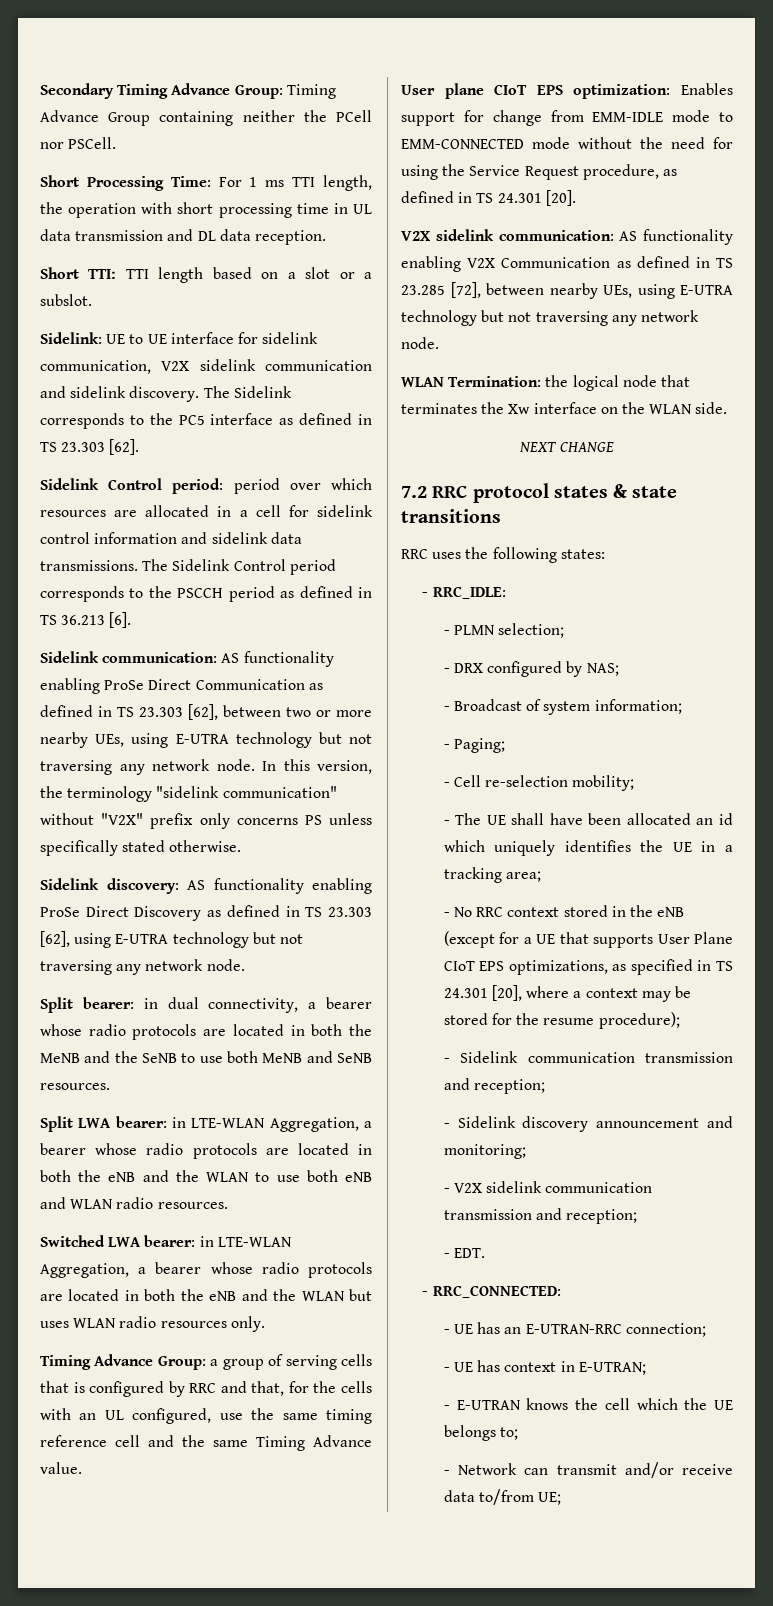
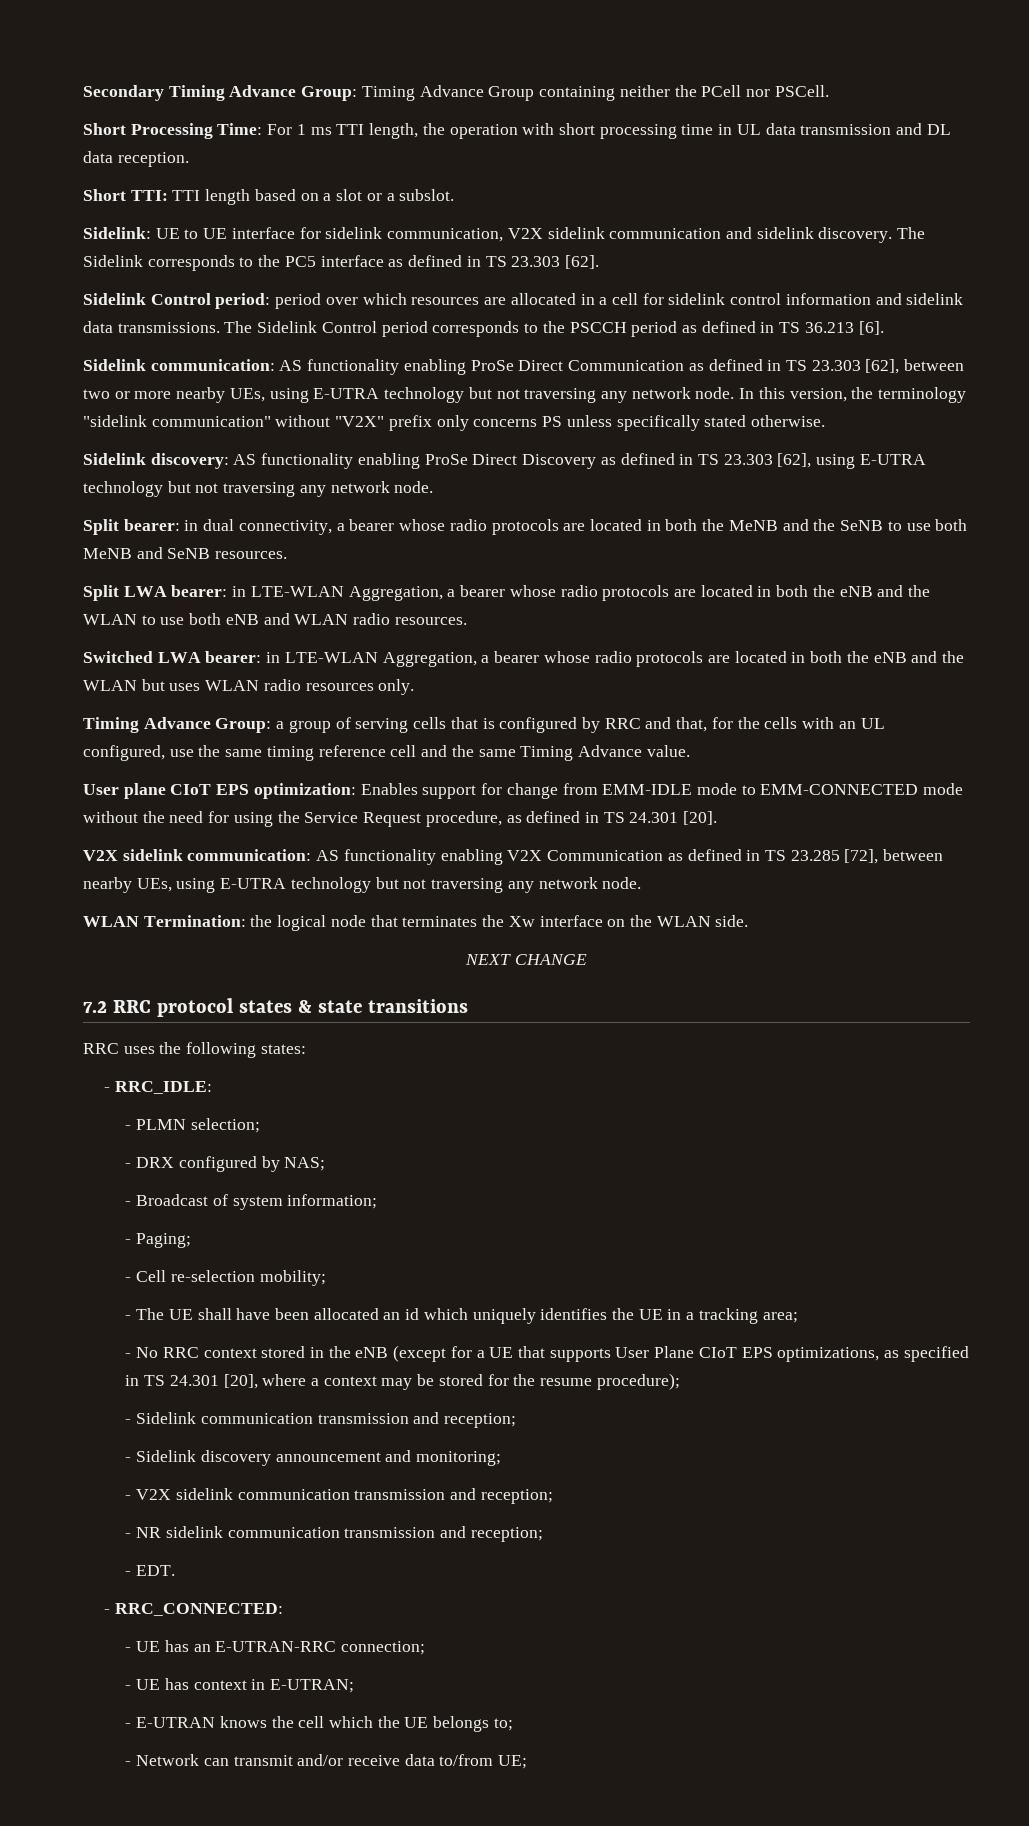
+ - NR sidelink communication transmission and reception;

